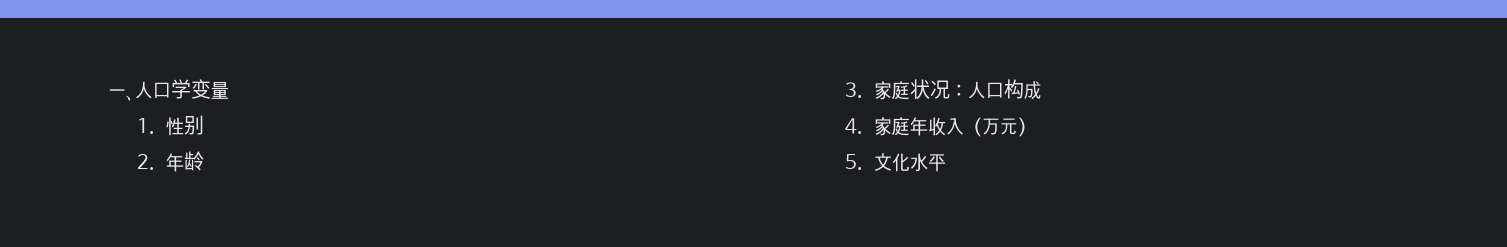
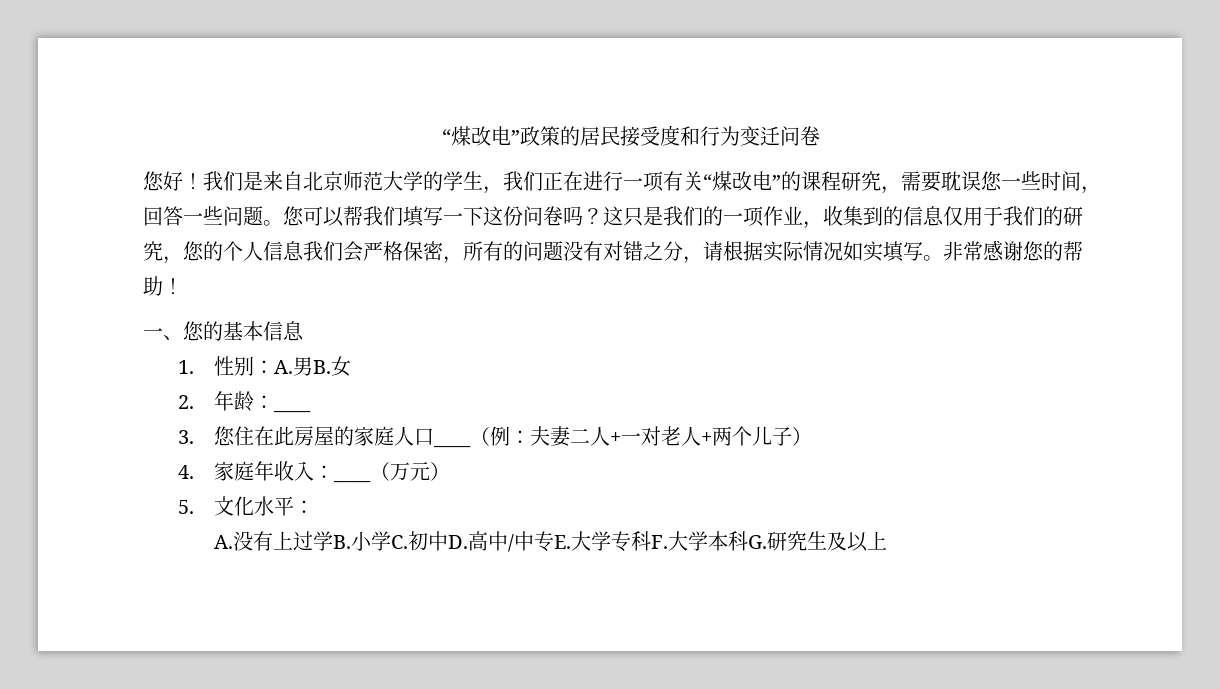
- 一、人口学变量
+ “煤改电”政策的居民接受度和行为变迁问卷
+ 您好！我们是来自北京师范大学的学生，我们正在进行一项有关“煤改电”的课程研究，需要耽误您一些时间，回答一些问题。您可以帮我们填写一下这份问卷吗？这只是我们的一项作业，收集到的信息仅用于我们的研究，您的个人信息我们会严格保密，所有的问题没有对错之分，请根据实际情况如实填写。非常感谢您的帮助！
+ 一、您的基本信息
- 1.性别
+ 1.性别：A.男B.女
- 2.年龄
+ 2.年龄：____
- 3.家庭状况：人口构成
+ 3.您住在此房屋的家庭人口____（例：夫妻二人+一对老人+两个儿子）
- 4.家庭年收入（万元）
+ 4.家庭年收入：____（万元）
- 5.文化水平
+ 5.文化水平：
+ A.没有上过学B.小学C.初中D.高中/中专E.大学专科F.大学本科G.研究生及以上

